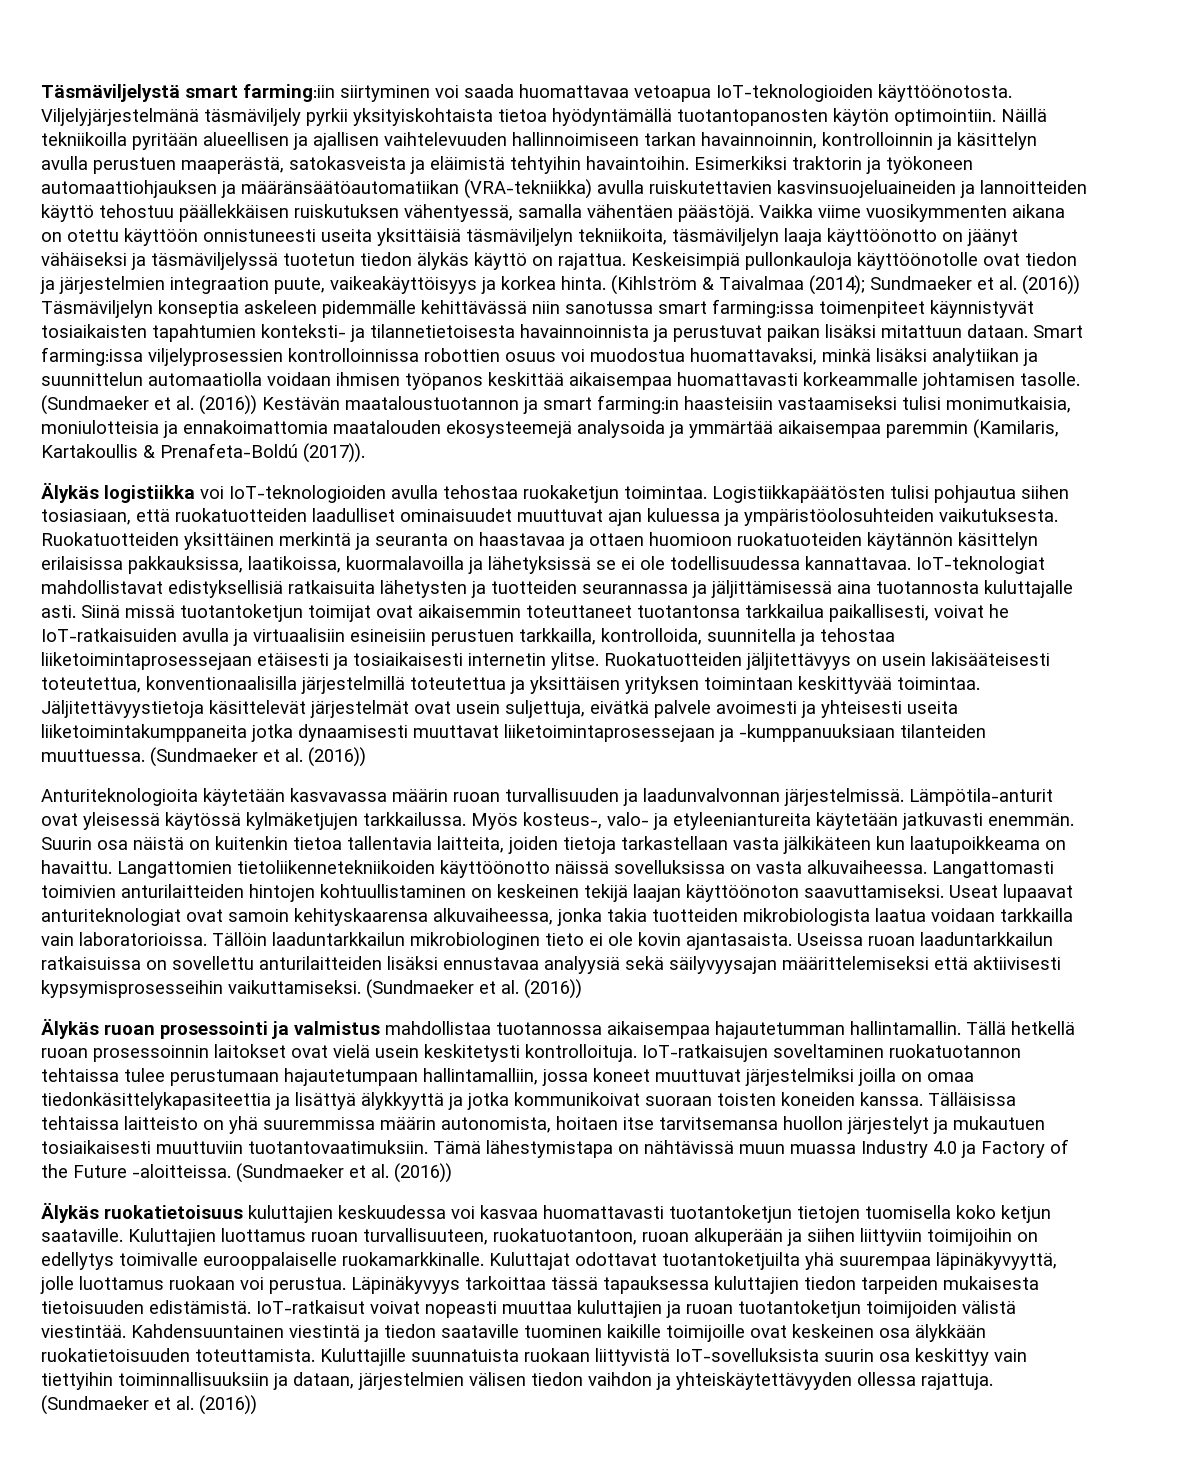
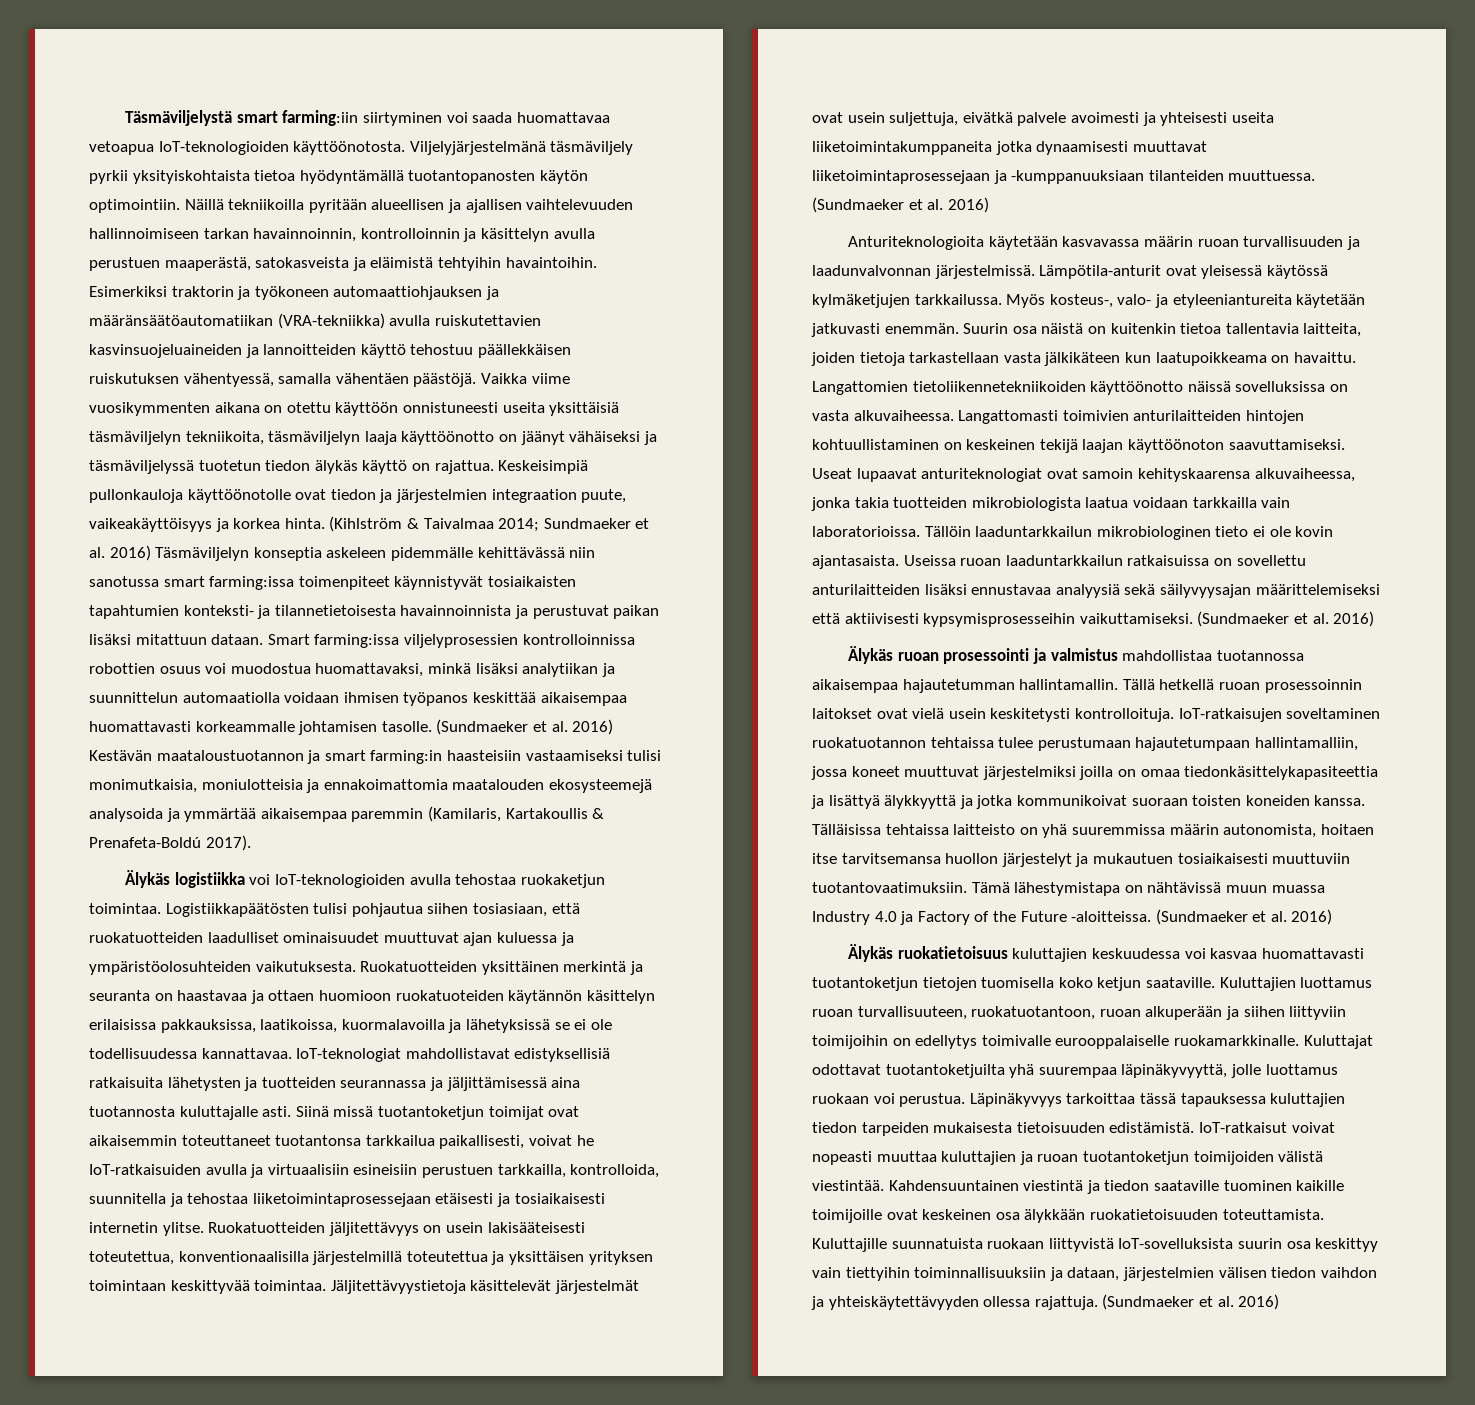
- (Kihlström & Taivalmaa (2014); Sundmaeker et al. (2016)) Täsmäviljelyn konseptia askeleen pidemmälle kehittävässä niin sanotussa smart farming:issa toimenpiteet käynnistyvät tosiaikaisten tapahtumien konteksti- ja tilannetietoisesta havainnoinnista ja perustuvat paikan lisäksi mitattuun dataan.
+ (Kihlström & Taivalmaa 2014; Sundmaeker et al. 2016) Täsmäviljelyn konseptia askeleen pidemmälle kehittävässä niin sanotussa smart farming:issa toimenpiteet käynnistyvät tosiaikaisten tapahtumien konteksti- ja tilannetietoisesta havainnoinnista ja perustuvat paikan lisäksi mitattuun dataan.
- (Sundmaeker et al. (2016)) Kestävän maataloustuotannon ja smart farming:in haasteisiin vastaamiseksi tulisi monimutkaisia, moniulotteisia ja ennakoimattomia maatalouden ekosysteemejä analysoida ja ymmärtää aikaisempaa paremmin (Kamilaris, Kartakoullis & Prenafeta-Boldú (2017)).
+ (Sundmaeker et al. 2016) Kestävän maataloustuotannon ja smart farming:in haasteisiin vastaamiseksi tulisi monimutkaisia, moniulotteisia ja ennakoimattomia maatalouden ekosysteemejä analysoida ja ymmärtää aikaisempaa paremmin (Kamilaris, Kartakoullis & Prenafeta-Boldú 2017).
- Jäljitettävyystietoja käsittelevät järjestelmät ovat usein suljettuja, eivätkä palvele avoimesti ja yhteisesti useita liiketoimintakumppaneita jotka dynaamisesti muuttavat liiketoimintaprosessejaan ja -kumppanuuksiaan tilanteiden muuttuessa. (Sundmaeker et al. (2016))
+ Jäljitettävyystietoja käsittelevät järjestelmät ovat usein suljettuja, eivätkä palvele avoimesti ja yhteisesti useita liiketoimintakumppaneita jotka dynaamisesti muuttavat liiketoimintaprosessejaan ja -kumppanuuksiaan tilanteiden muuttuessa. (Sundmaeker et al. 2016)
- Useissa ruoan laaduntarkkailun ratkaisuissa on sovellettu anturilaitteiden lisäksi ennustavaa analyysiä sekä säilyvyysajan määrittelemiseksi että aktiivisesti kypsymisprosesseihin vaikuttamiseksi. (Sundmaeker et al. (2016))
+ Useissa ruoan laaduntarkkailun ratkaisuissa on sovellettu anturilaitteiden lisäksi ennustavaa analyysiä sekä säilyvyysajan määrittelemiseksi että aktiivisesti kypsymisprosesseihin vaikuttamiseksi. (Sundmaeker et al. 2016)
- Tämä lähestymistapa on nähtävissä muun muassa Industry 4.0 ja Factory of the Future -aloitteissa. (Sundmaeker et al. (2016))
+ Tämä lähestymistapa on nähtävissä muun muassa Industry 4.0 ja Factory of the Future -aloitteissa. (Sundmaeker et al. 2016)
- Kuluttajille suunnatuista ruokaan liittyvistä IoT-sovelluksista suurin osa keskittyy vain tiettyihin toiminnallisuuksiin ja dataan, järjestelmien välisen tiedon vaihdon ja yhteiskäytettävyyden ollessa rajattuja. (Sundmaeker et al. (2016))
+ Kuluttajille suunnatuista ruokaan liittyvistä IoT-sovelluksista suurin osa keskittyy vain tiettyihin toiminnallisuuksiin ja dataan, järjestelmien välisen tiedon vaihdon ja yhteiskäytettävyyden ollessa rajattuja. (Sundmaeker et al. 2016)

